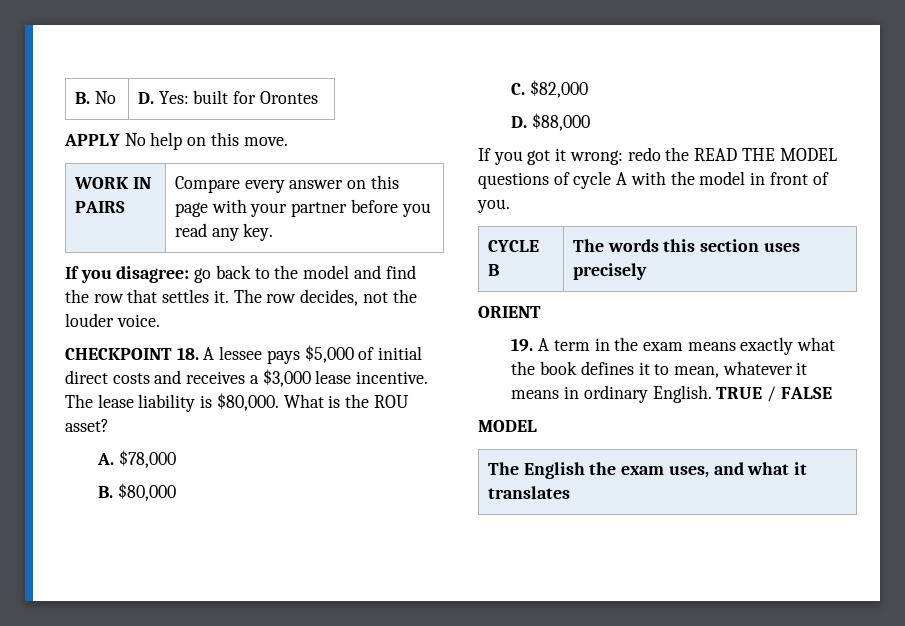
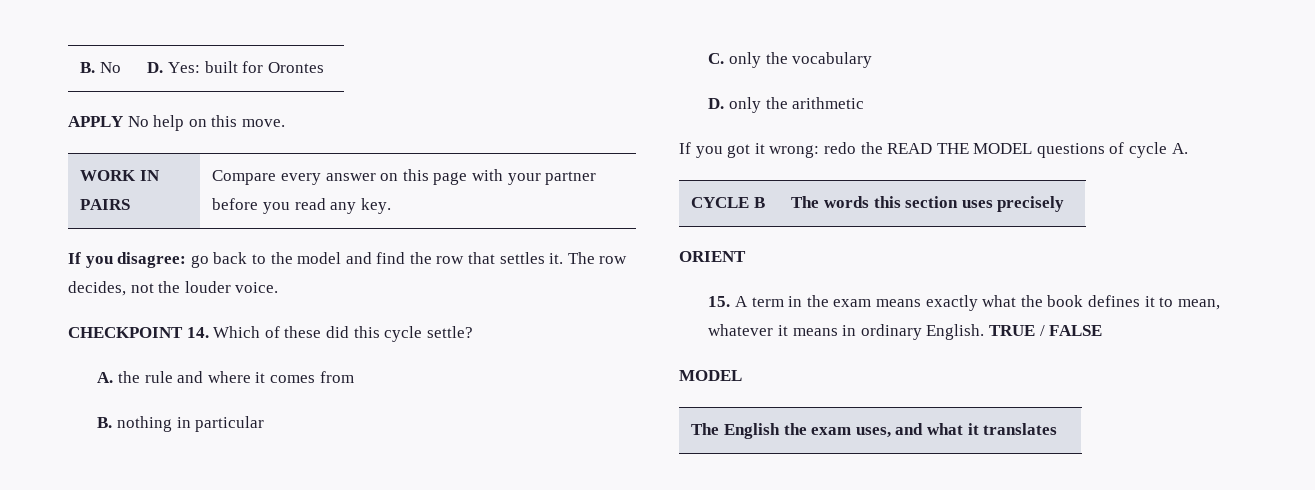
- CHECKPOINT 18. A lessee pays $5,000 of initial direct costs and receives a $3,000 lease incentive. The lease liability is $80,000. What is the ROU asset?
- A. $78,000
- B. $80,000
- C. $82,000
- D. $88,000
+ CHECKPOINT 14. Which of these did this cycle settle?
+ A. the rule and where it comes from
+ B. nothing in particular
+ C. only the vocabulary
+ D. only the arithmetic
- If you got it wrong: redo the READ THE MODEL questions of cycle A with the model in front of you.
+ If you got it wrong: redo the READ THE MODEL questions of cycle A.
- 19. A term in the exam means exactly what the book defines it to mean, whatever it means in ordinary English.
+ 15. A term in the exam means exactly what the book defines it to mean, whatever it means in ordinary English.

